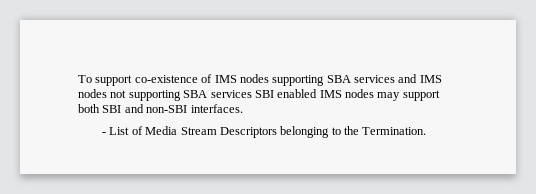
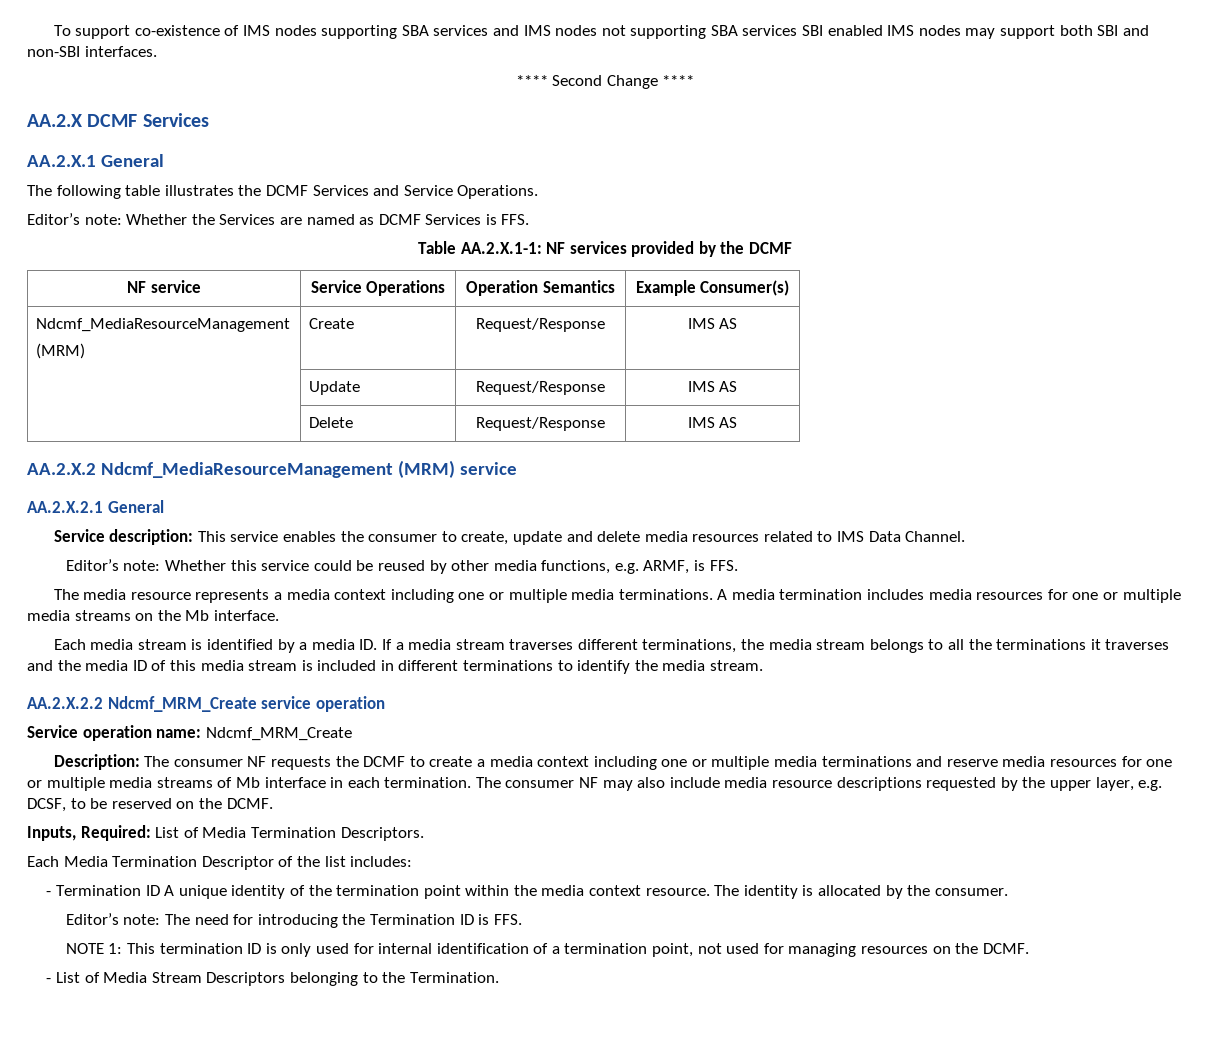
+ **** Second Change ****
+ AA.2.X DCMF Services
+ AA.2.X.1 General
+ The following table illustrates the DCMF Services and Service Operations.
+ Editor’s note: Whether the Services are named as DCMF Services is FFS.
+ Table AA.2.X.1-1: NF services provided by the DCMF
+ NF service | Service Operations | Operation Semantics | Example Consumer(s)
+ Ndcmf_MediaResourceManagement
+ (MRM) | Create | Request/Response | IMS AS
+ | Update | Request/Response | IMS AS
+ | Delete | Request/Response | IMS AS
+ AA.2.X.2 Ndcmf_MediaResourceManagement (MRM) service
+ AA.2.X.2.1 General
+ Service description: This service enables the consumer to create, update and delete media resources related to IMS Data Channel.
+ Editor’s note: Whether this service could be reused by other media functions, e.g. ARMF, is FFS.
+ The media resource represents a media context including one or multiple media terminations. A media termination includes media resources for one or multiple media streams on the Mb interface.
+ Each media stream is identified by a media ID. If a media stream traverses different terminations, the media stream belongs to all the terminations it traverses and the media ID of this media stream is included in different terminations to identify the media stream.
+ AA.2.X.2.2 Ndcmf_MRM_Create service operation
+ Service operation name: Ndcmf_MRM_Create
+ Description: The consumer NF requests the DCMF to create a media context including one or multiple media terminations and reserve media resources for one or multiple media streams of Mb interface in each termination. The consumer NF may also include media resource descriptions requested by the upper layer, e.g. DCSF, to be reserved on the DCMF.
+ Inputs, Required: List of Media Termination Descriptors.
+ Each Media Termination Descriptor of the list includes:
+ - Termination ID A unique identity of the termination point within the media context resource. The identity is allocated by the consumer.
+ Editor’s note: The need for introducing the Termination ID is FFS.
+ NOTE 1: This termination ID is only used for internal identification of a termination point, not used for managing resources on the DCMF.

